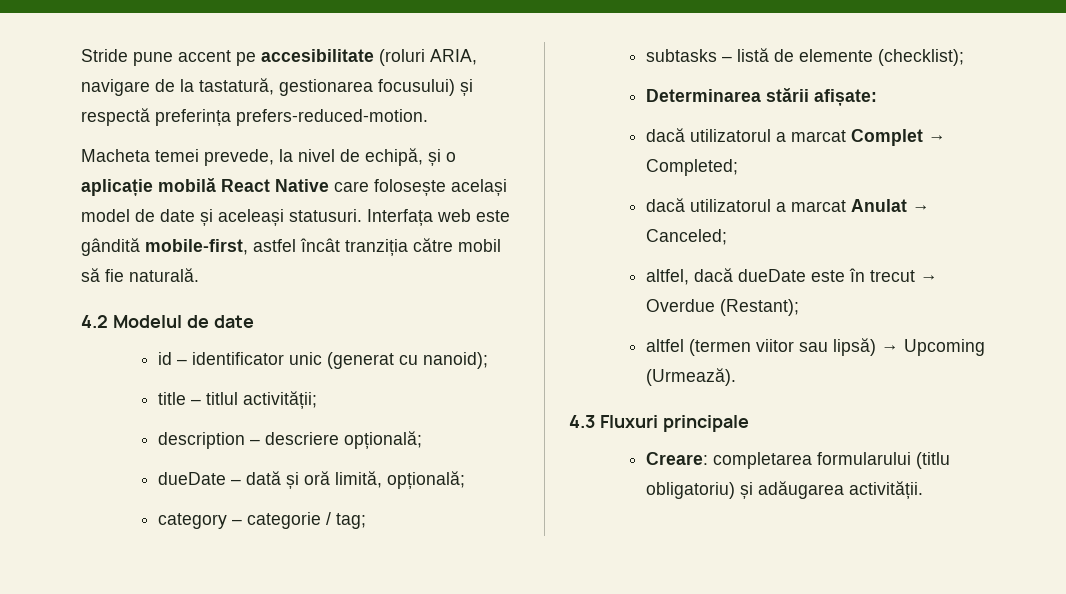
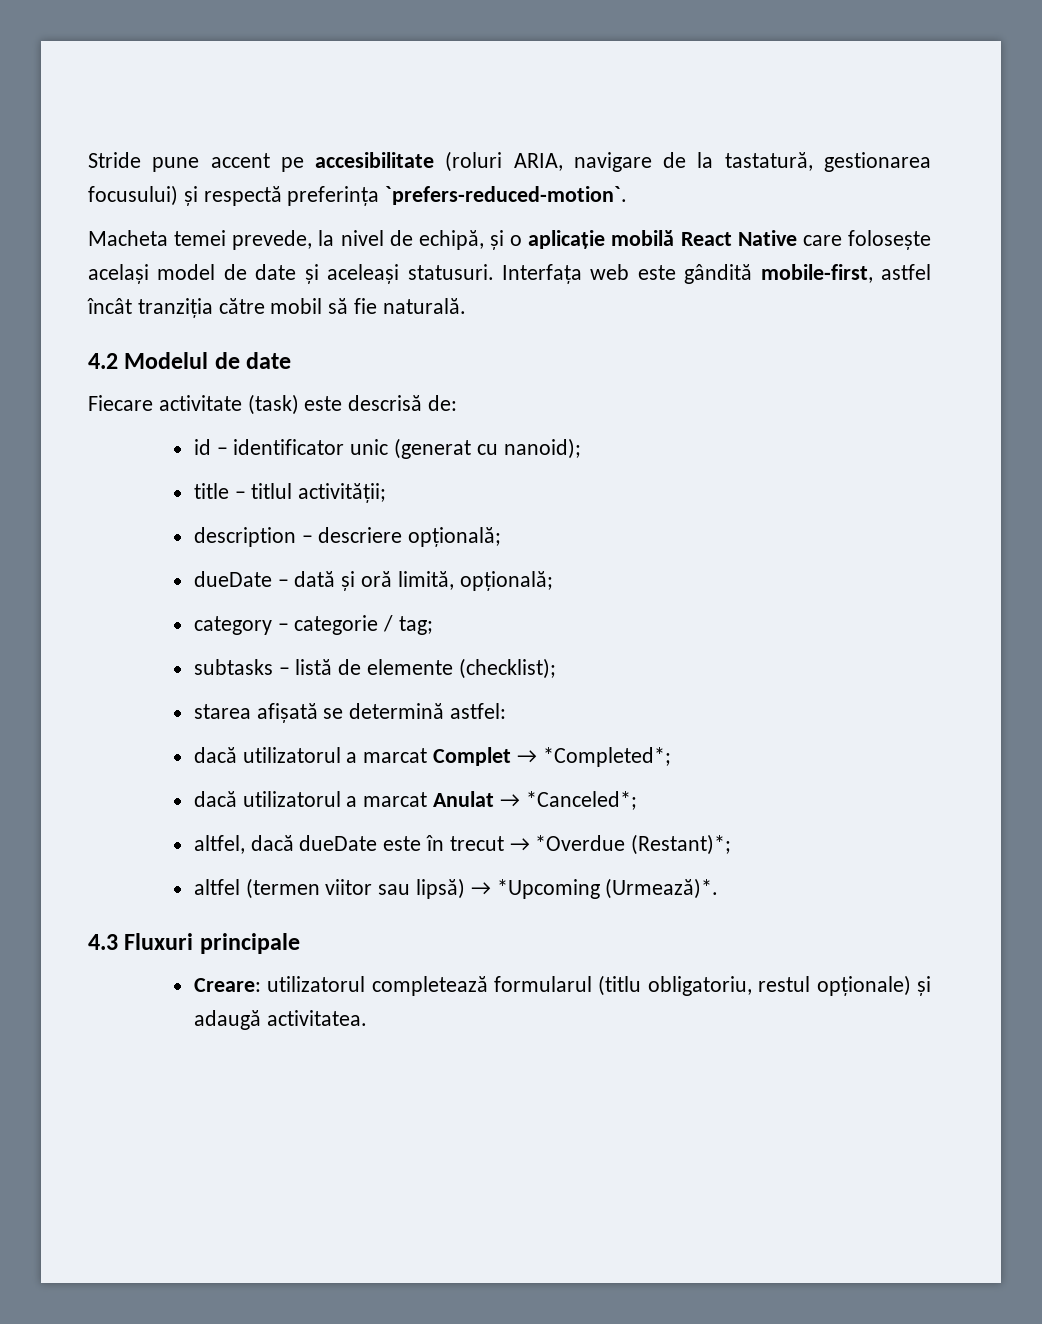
- Stride pune accent pe accesibilitate (roluri ARIA, navigare de la tastatură, gestionarea focusului) și respectă preferința prefers-reduced-motion.
+ Stride pune accent pe accesibilitate (roluri ARIA, navigare de la tastatură, gestionarea focusului) și respectă preferința `prefers-reduced-motion`.
+ Fiecare activitate (task) este descrisă de:
- Determinarea stării afișate:
+ starea afișată se determină astfel:
- dacă utilizatorul a marcat Complet → Completed;
+ dacă utilizatorul a marcat Complet → *Completed*;
- dacă utilizatorul a marcat Anulat → Canceled;
+ dacă utilizatorul a marcat Anulat → *Canceled*;
- altfel, dacă dueDate este în trecut → Overdue (Restant);
+ altfel, dacă dueDate este în trecut → *Overdue (Restant)*;
- altfel (termen viitor sau lipsă) → Upcoming (Urmează).
+ altfel (termen viitor sau lipsă) → *Upcoming (Urmează)*.
- Creare: completarea formularului (titlu obligatoriu) și adăugarea activității.
+ Creare: utilizatorul completează formularul (titlu obligatoriu, restul opționale) și adaugă activitatea.

